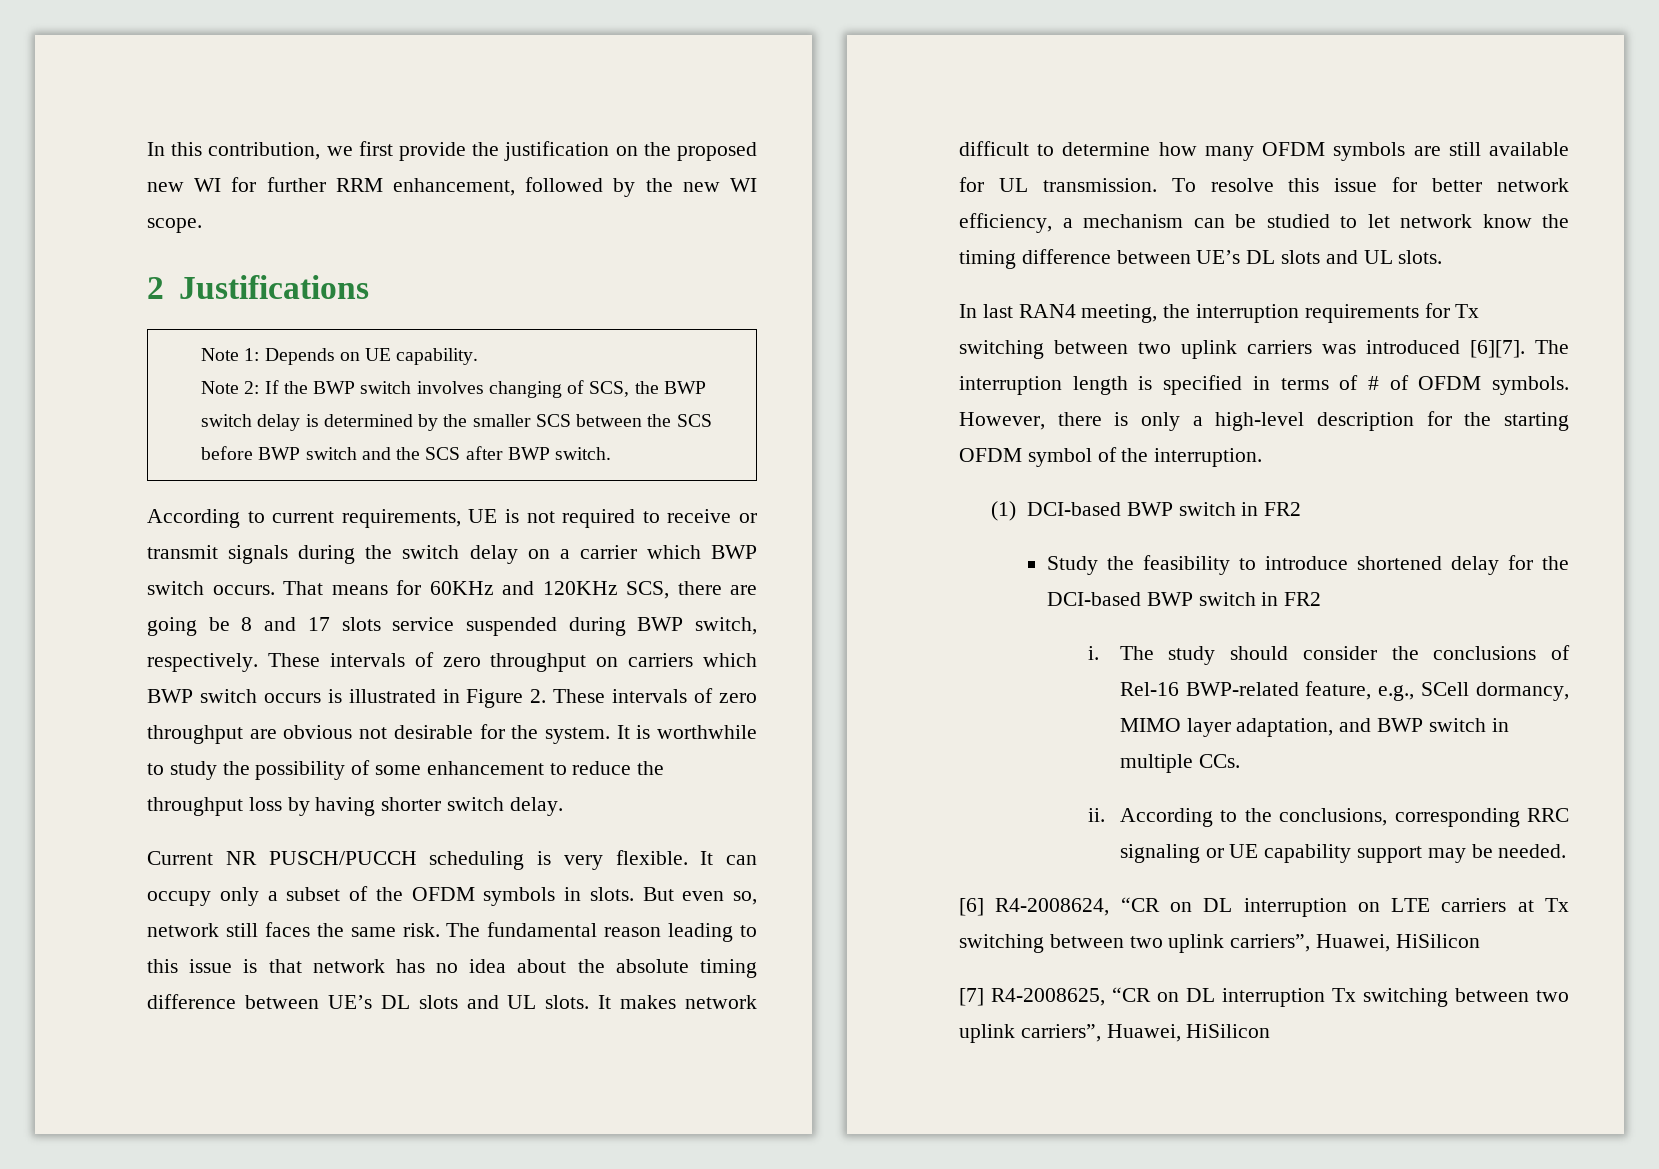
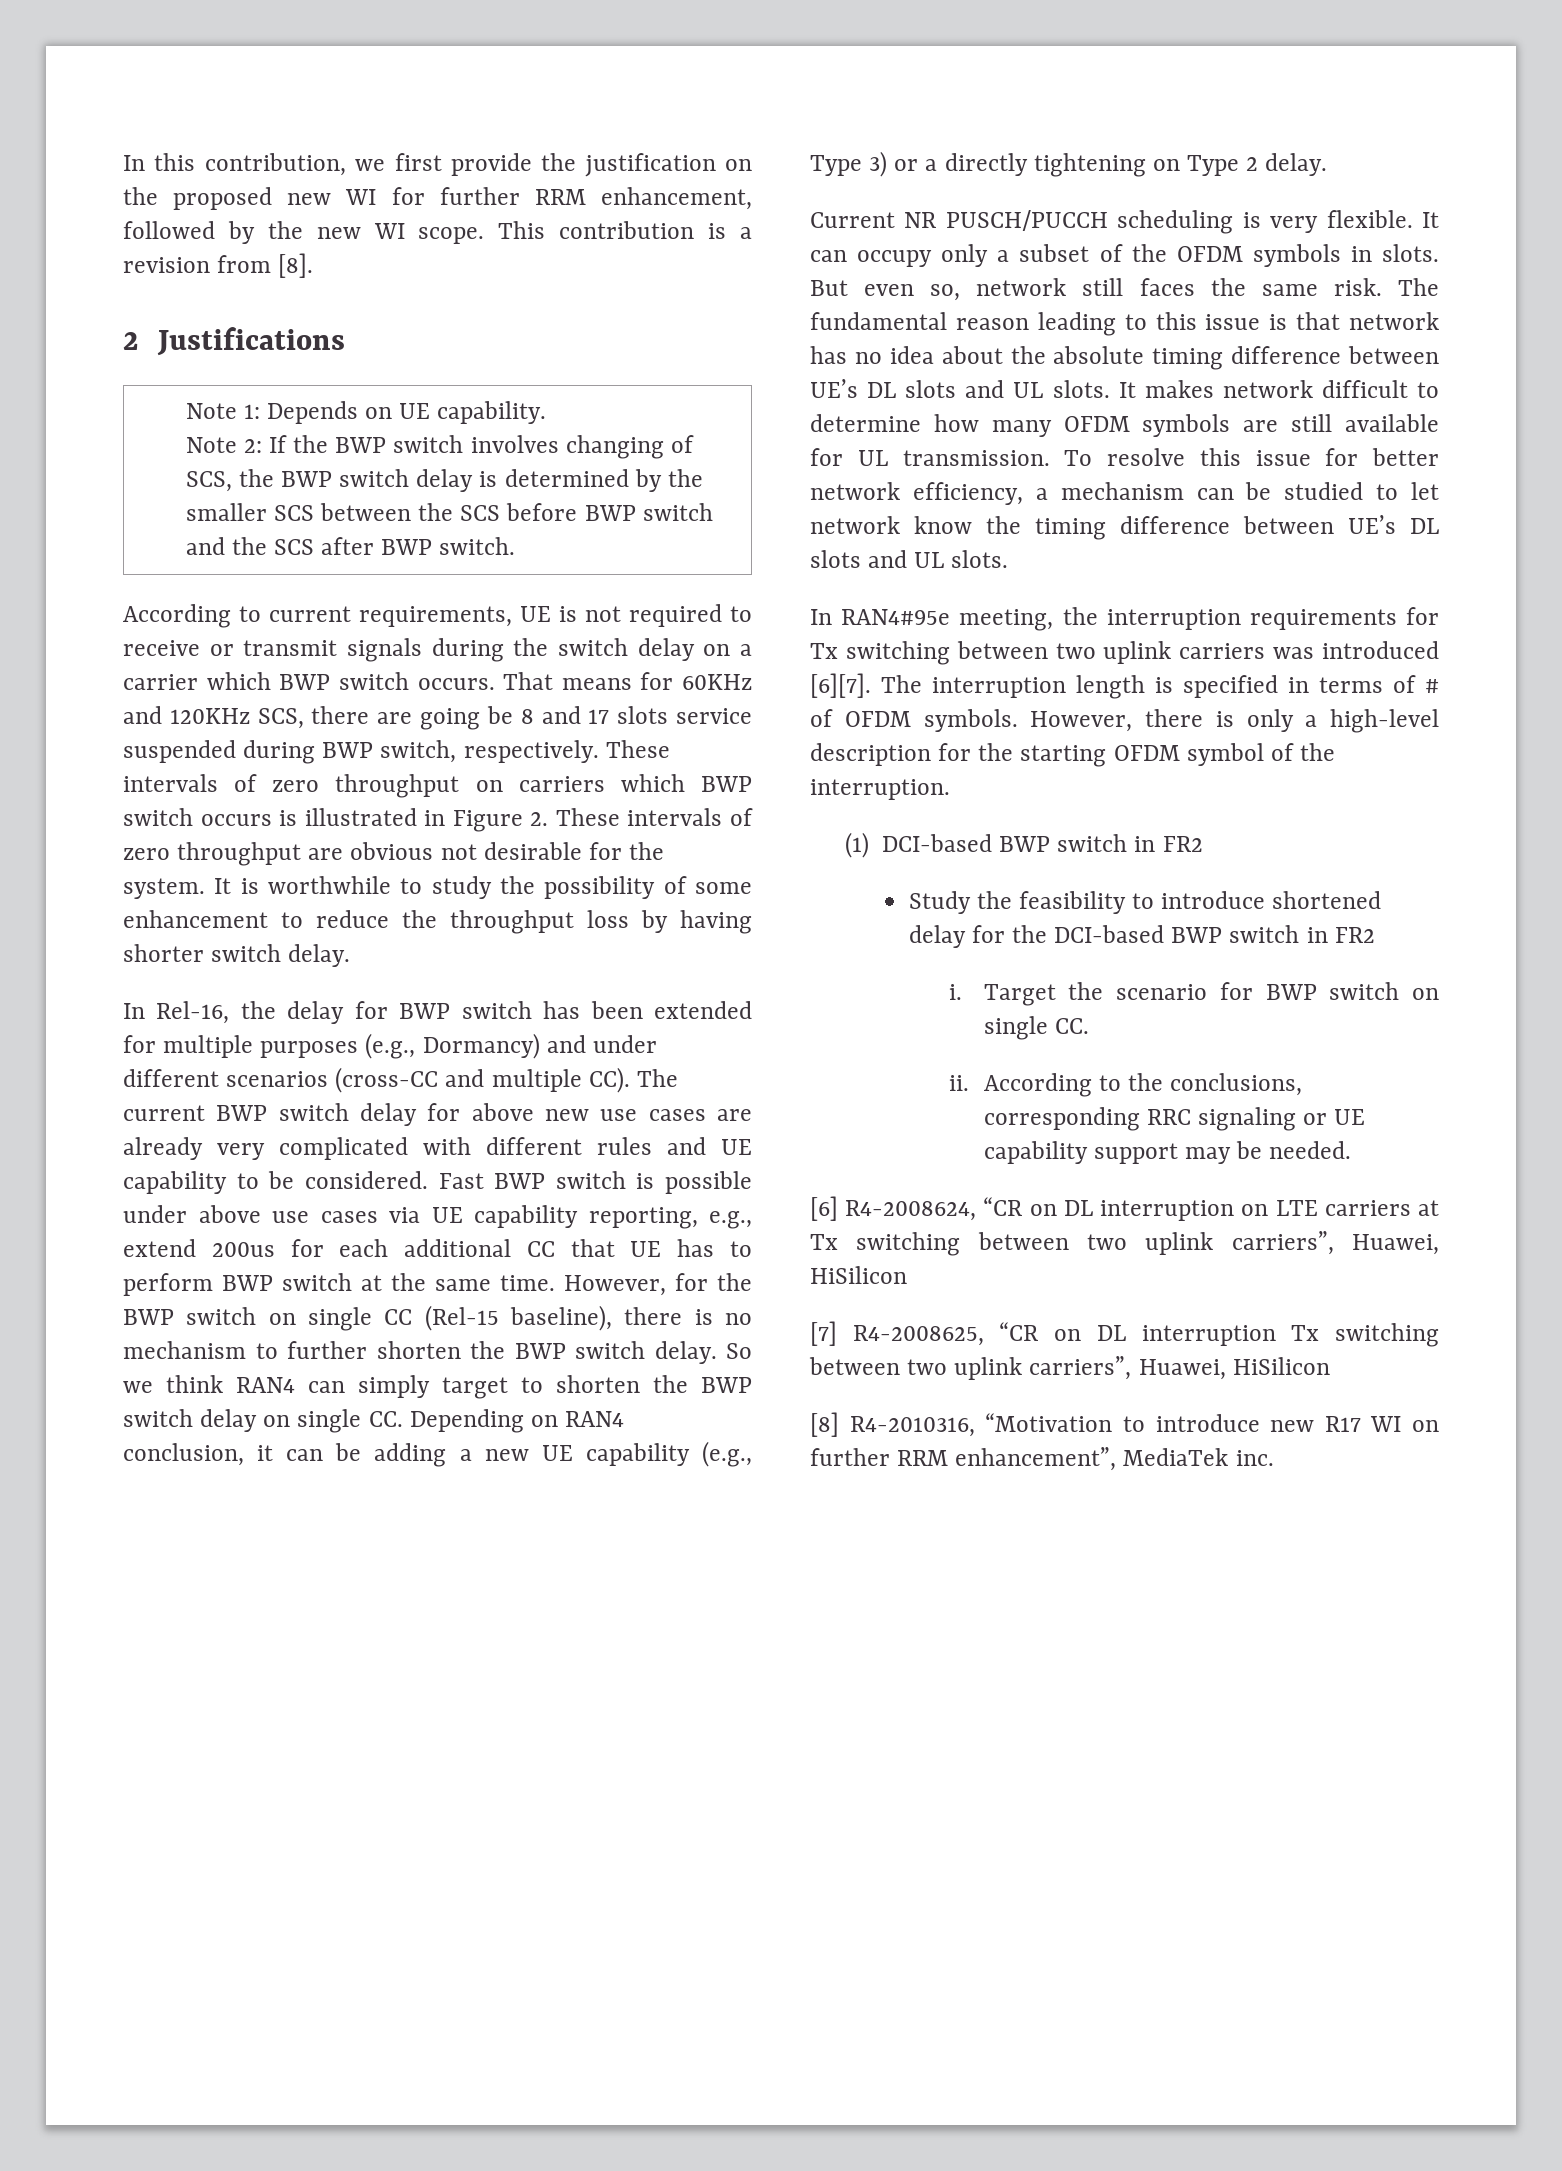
+ This contribution is a revision from [8].
+ In Rel-16, the delay for BWP switch has been extended for multiple purposes (e.g., Dormancy) and under different scenarios (cross-CC and multiple CC). The current BWP switch delay for above new use cases are already very complicated with different rules and UE capability to be considered. Fast BWP switch is possible under above use cases via UE capability reporting, e.g., extend 200us for each additional CC that UE has to perform BWP switch at the same time. However, for the BWP switch on single CC (Rel-15 baseline), there is no mechanism to further shorten the BWP switch delay. So we think RAN4 can simply target to shorten the BWP switch delay on single CC. Depending on RAN4 conclusion, it can be adding a new UE capability (e.g., Type 3) or a directly tightening on Type 2 delay.
- In last RAN4 meeting, the interruption requirements for Tx switching between two uplink carriers was introduced [6][7].
+ In RAN4#95e meeting, the interruption requirements for Tx switching between two uplink carriers was introduced [6][7].
- The study should consider the conclusions of Rel-16 BWP-related feature, e.g., SCell dormancy, MIMO layer adaptation, and BWP switch in multiple CCs.
+ Target the scenario for BWP switch on single CC.
+ [8] R4-2010316, “Motivation to introduce new R17 WI on further RRM enhancement”, MediaTek inc.

